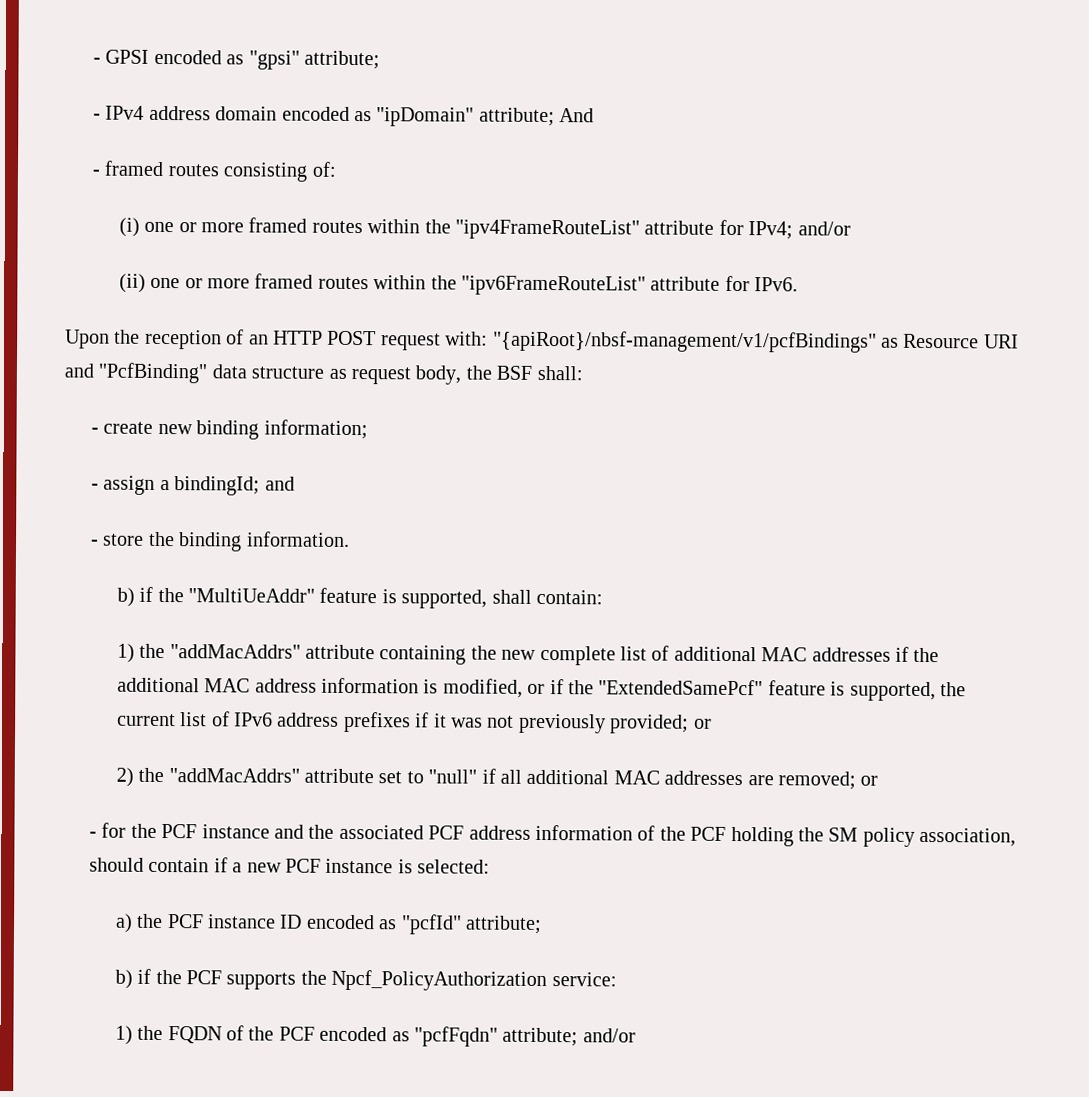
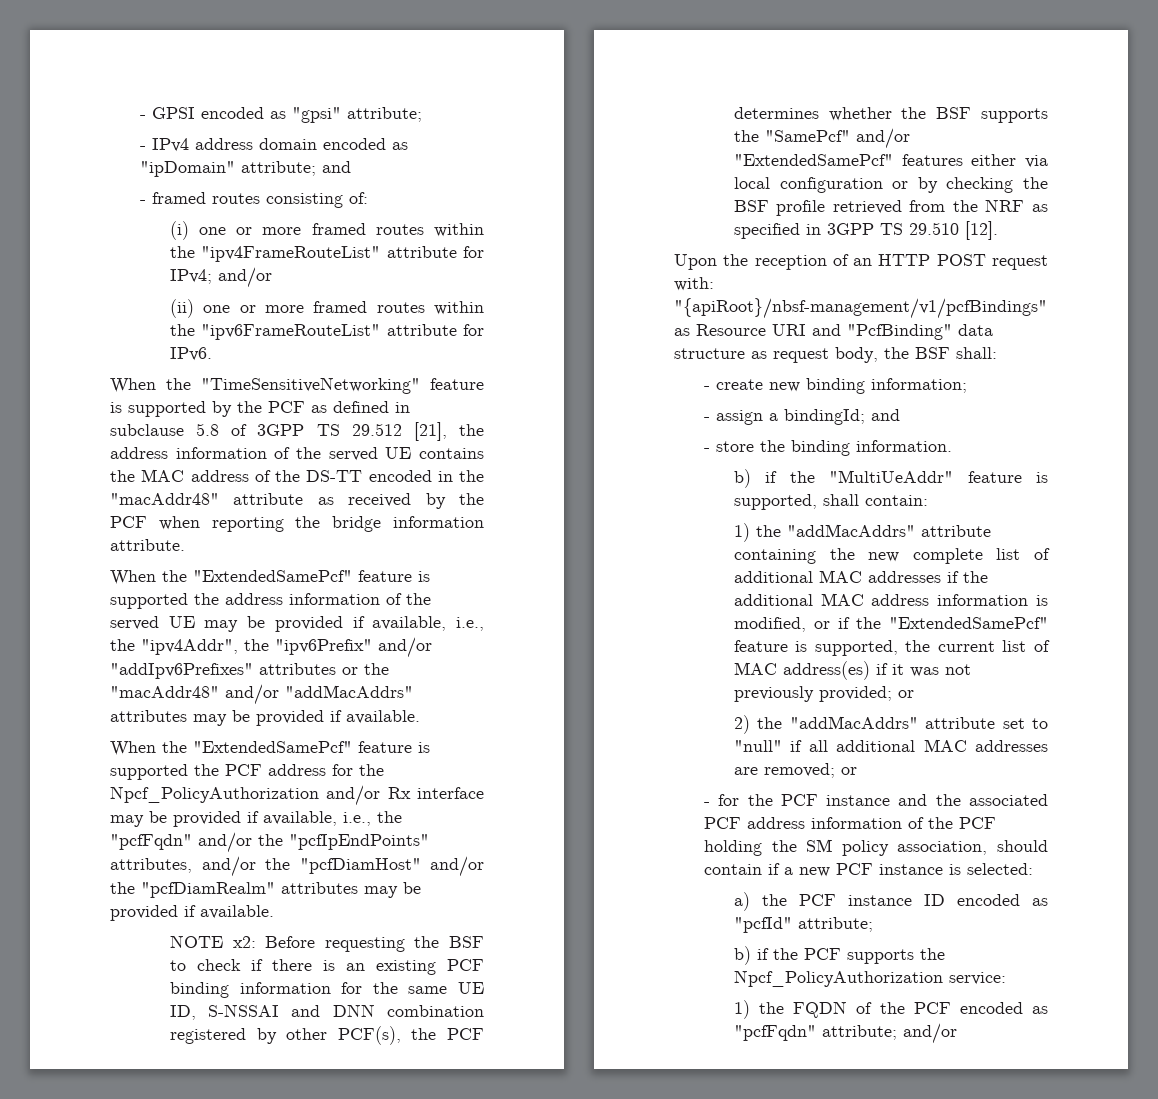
- - IPv4 address domain encoded as "ipDomain" attribute; And
+ - IPv4 address domain encoded as "ipDomain" attribute; and
+ When the "TimeSensitiveNetworking" feature is supported by the PCF as defined in subclause 5.8 of 3GPP TS 29.512 [21], the address information of the served UE contains the MAC address of the DS-TT encoded in the "macAddr48" attribute as received by the PCF when reporting the bridge information attribute.
+ When the "ExtendedSamePcf" feature is supported the address information of the served UE may be provided if available, i.e., the "ipv4Addr", the "ipv6Prefix" and/or "addIpv6Prefixes" attributes or the "macAddr48" and/or "addMacAddrs" attributes may be provided if available.
+ When the "ExtendedSamePcf" feature is supported the PCF address for the Npcf_PolicyAuthorization and/or Rx interface may be provided if available, i.e., the "pcfFqdn" and/or the "pcfIpEndPoints" attributes, and/or the "pcfDiamHost" and/or the "pcfDiamRealm" attributes may be provided if available.
+ NOTE x2: Before requesting the BSF to check if there is an existing PCF binding information for the same UE ID, S-NSSAI and DNN combination registered by other PCF(s), the PCF determines whether the BSF supports the "SamePcf" and/or "ExtendedSamePcf" features either via local configuration or by checking the BSF profile retrieved from the NRF as specified in 3GPP TS 29.510 [12].
- 1) the "addMacAddrs" attribute containing the new complete list of additional MAC addresses if the additional MAC address information is modified, or if the "ExtendedSamePcf" feature is supported, the current list of IPv6 address prefixes if it was not previously provided; or
+ 1) the "addMacAddrs" attribute containing the new complete list of additional MAC addresses if the additional MAC address information is modified, or if the "ExtendedSamePcf" feature is supported, the current list of MAC address(es) if it was not previously provided; or

